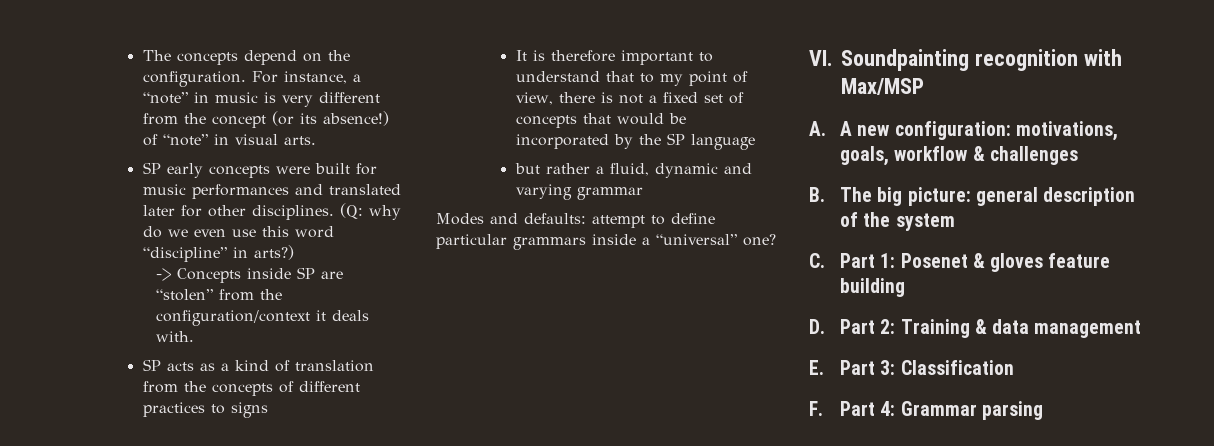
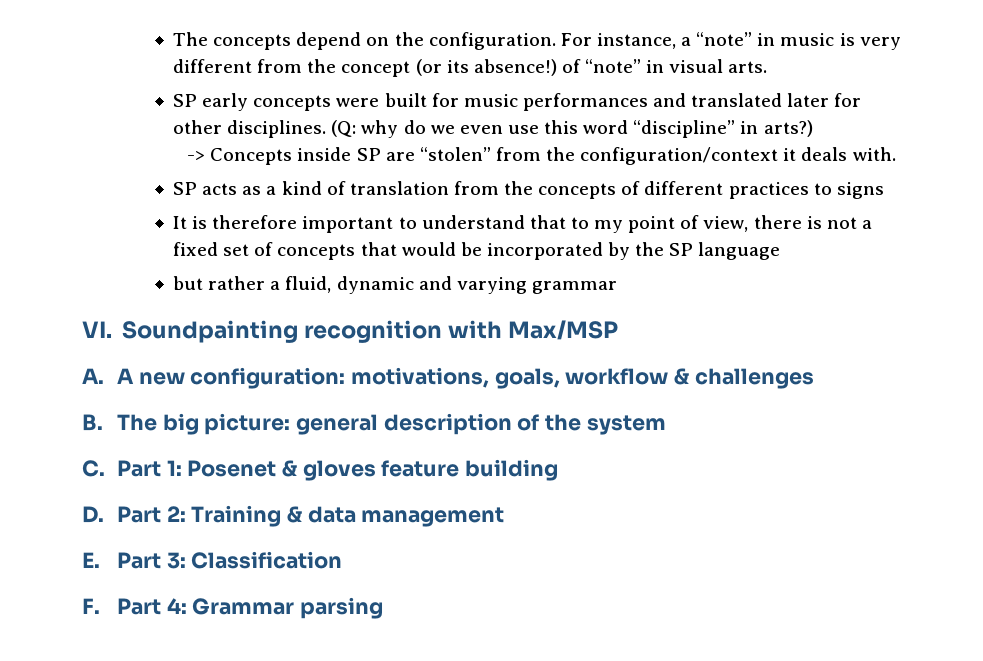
- Modes and defaults: attempt to define particular grammars inside a “universal” one?

